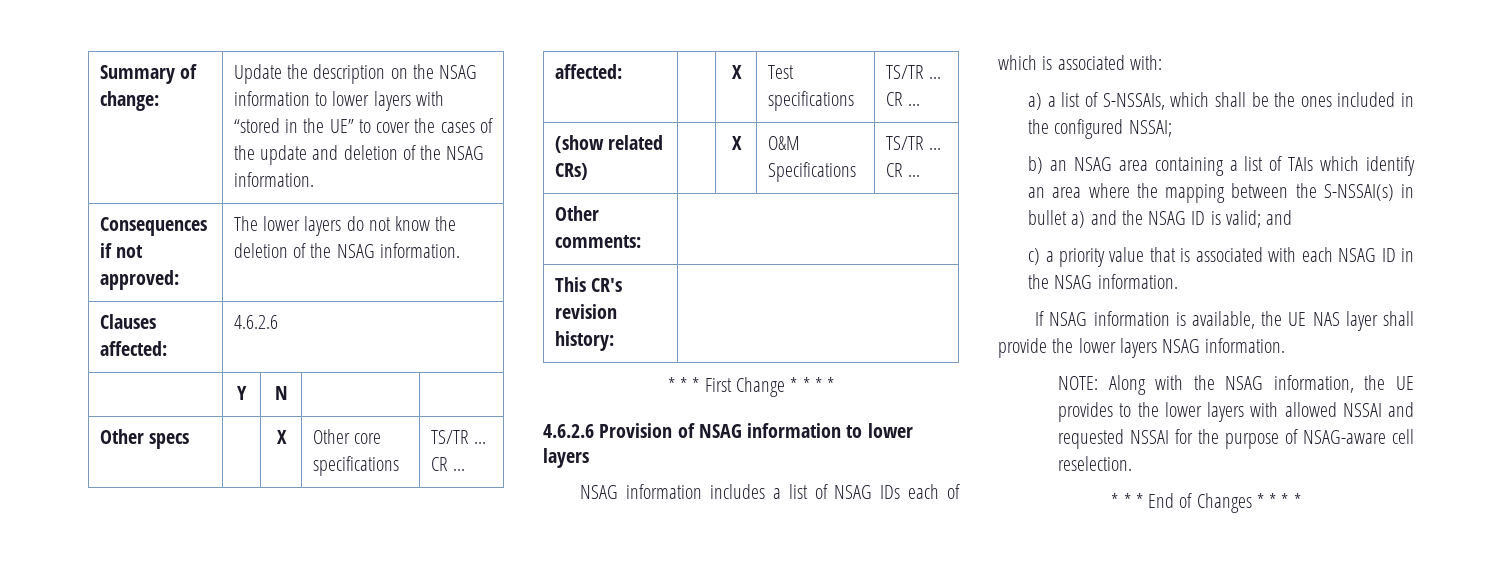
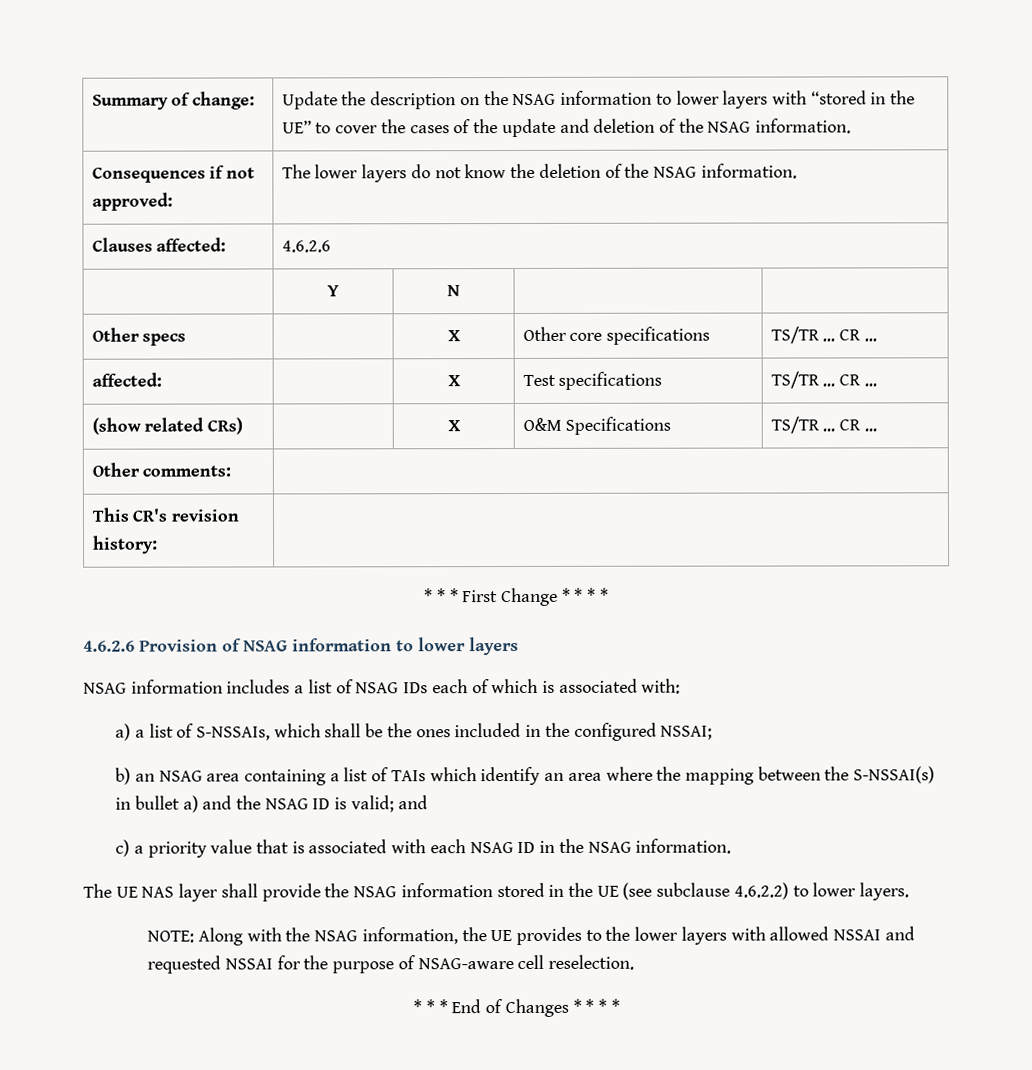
- If NSAG information is available, the UE NAS layer shall provide the lower layers NSAG information.
+ The UE NAS layer shall provide the NSAG information stored in the UE (see subclause 4.6.2.2) to lower layers.

